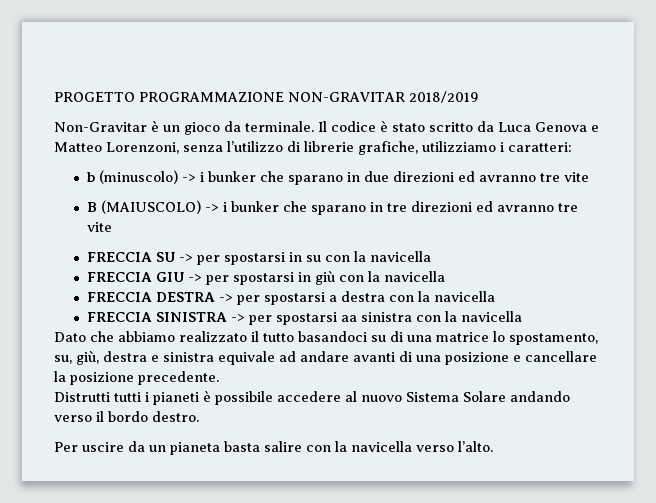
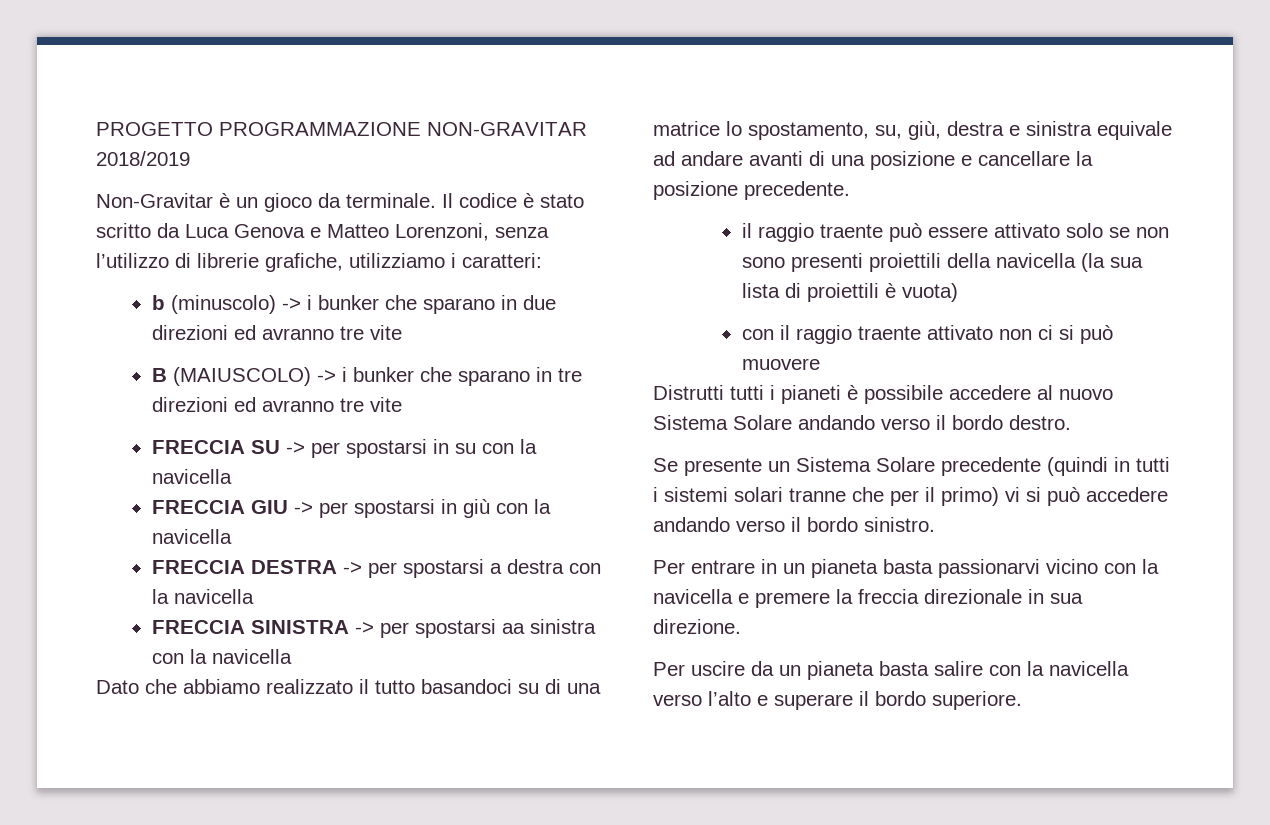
+ il raggio traente può essere attivato solo se non sono presenti proiettili della navicella (la sua lista di proiettili è vuota)
+ con il raggio traente attivato non ci si può muovere
+ Se presente un Sistema Solare precedente (quindi in tutti i sistemi solari tranne che per il primo) vi si può accedere andando verso il bordo sinistro.
+ Per entrare in un pianeta basta passionarvi vicino con la navicella e premere la freccia direzionale in sua direzione.
- Per uscire da un pianeta basta salire con la navicella verso l’alto.
+ Per uscire da un pianeta basta salire con la navicella verso l’alto e superare il bordo superiore.

